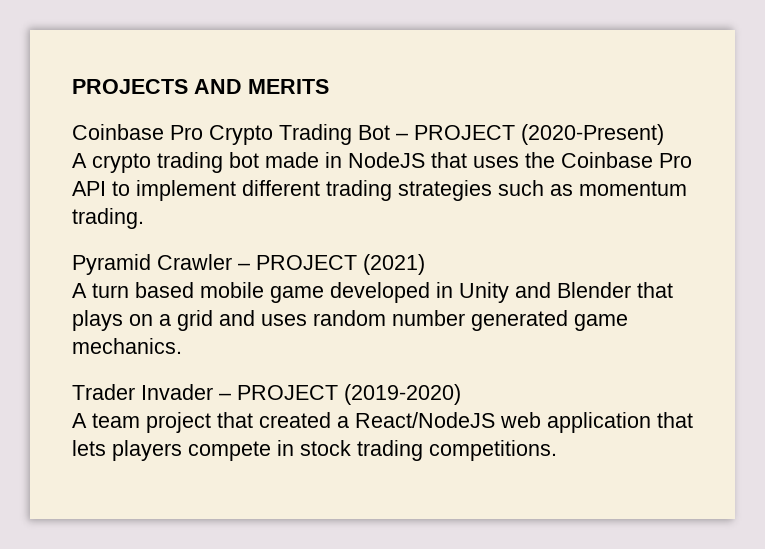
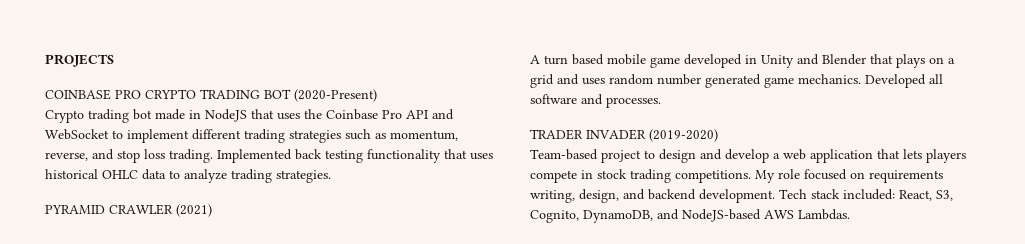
- PROJECTS AND MERITS
- Coinbase Pro Crypto Trading Bot – PROJECT (2020-Present)
+ PROJECTS
+ COINBASE PRO CRYPTO TRADING BOT (2020-Present)
- A crypto trading bot made in NodeJS that uses the Coinbase Pro API to implement different trading strategies such as momentum trading.
- Pyramid Crawler – PROJECT (2021)
+ Crypto trading bot made in NodeJS that uses the Coinbase Pro API and WebSocket to implement different trading strategies such as momentum, reverse, and stop loss trading. Implemented back testing functionality that uses historical OHLC data to analyze trading strategies.
+ PYRAMID CRAWLER (2021)
- A turn based mobile game developed in Unity and Blender that plays on a grid and uses random number generated game mechanics.
- Trader Invader – PROJECT (2019-2020)
- A team project that created a React/NodeJS web application that lets players compete in stock trading competitions.
+ A turn based mobile game developed in Unity and Blender that plays on a grid and uses random number generated game mechanics. Developed all software and processes.
+ TRADER INVADER (2019-2020)
+ Team-based project to design and develop a web application that lets players compete in stock trading competitions.
+ My role focused on requirements writing, design, and backend development. Tech stack included: React, S3, Cognito, DynamoDB, and NodeJS-based AWS Lambdas.

